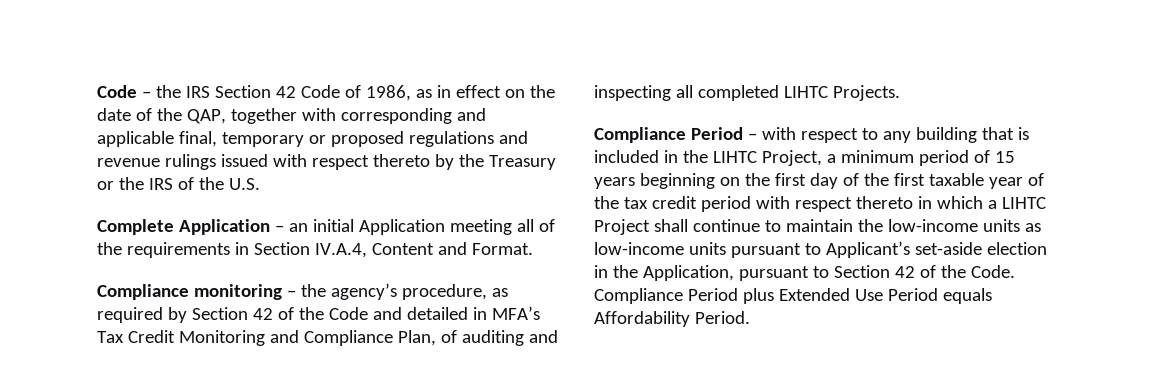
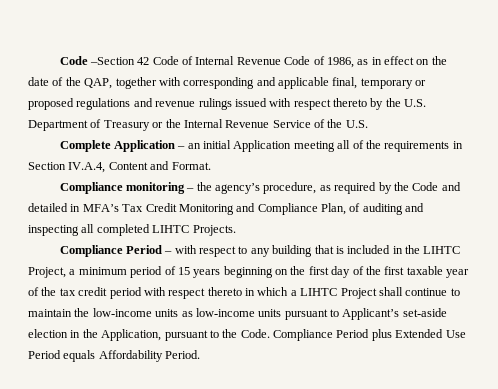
- Code – the IRS Section 42 Code of 1986, as in effect on the date of the QAP, together with corresponding and applicable final, temporary or proposed regulations and revenue rulings issued with respect thereto by the Treasury or the IRS of the U.S.
+ Code –Section 42 Code of Internal Revenue Code of 1986, as in effect on the date of the QAP, together with corresponding and applicable final, temporary or proposed regulations and revenue rulings issued with respect thereto by the U.S. Department of Treasury or the Internal Revenue Service of the U.S.
- Compliance monitoring – the agency’s procedure, as required by Section 42 of the Code and detailed in MFA’s Tax Credit Monitoring and Compliance Plan, of auditing and inspecting all completed LIHTC Projects.
+ Compliance monitoring – the agency’s procedure, as required by the Code and detailed in MFA’s Tax Credit Monitoring and Compliance Plan, of auditing and inspecting all completed LIHTC Projects.
- Compliance Period – with respect to any building that is included in the LIHTC Project, a minimum period of 15 years beginning on the first day of the first taxable year of the tax credit period with respect thereto in which a LIHTC Project shall continue to maintain the low-income units as low-income units pursuant to Applicant’s set-aside election in the Application, pursuant to Section 42 of the Code.
+ Compliance Period – with respect to any building that is included in the LIHTC Project, a minimum period of 15 years beginning on the first day of the first taxable year of the tax credit period with respect thereto in which a LIHTC Project shall continue to maintain the low-income units as low-income units pursuant to Applicant’s set-aside election in the Application, pursuant to the Code.

